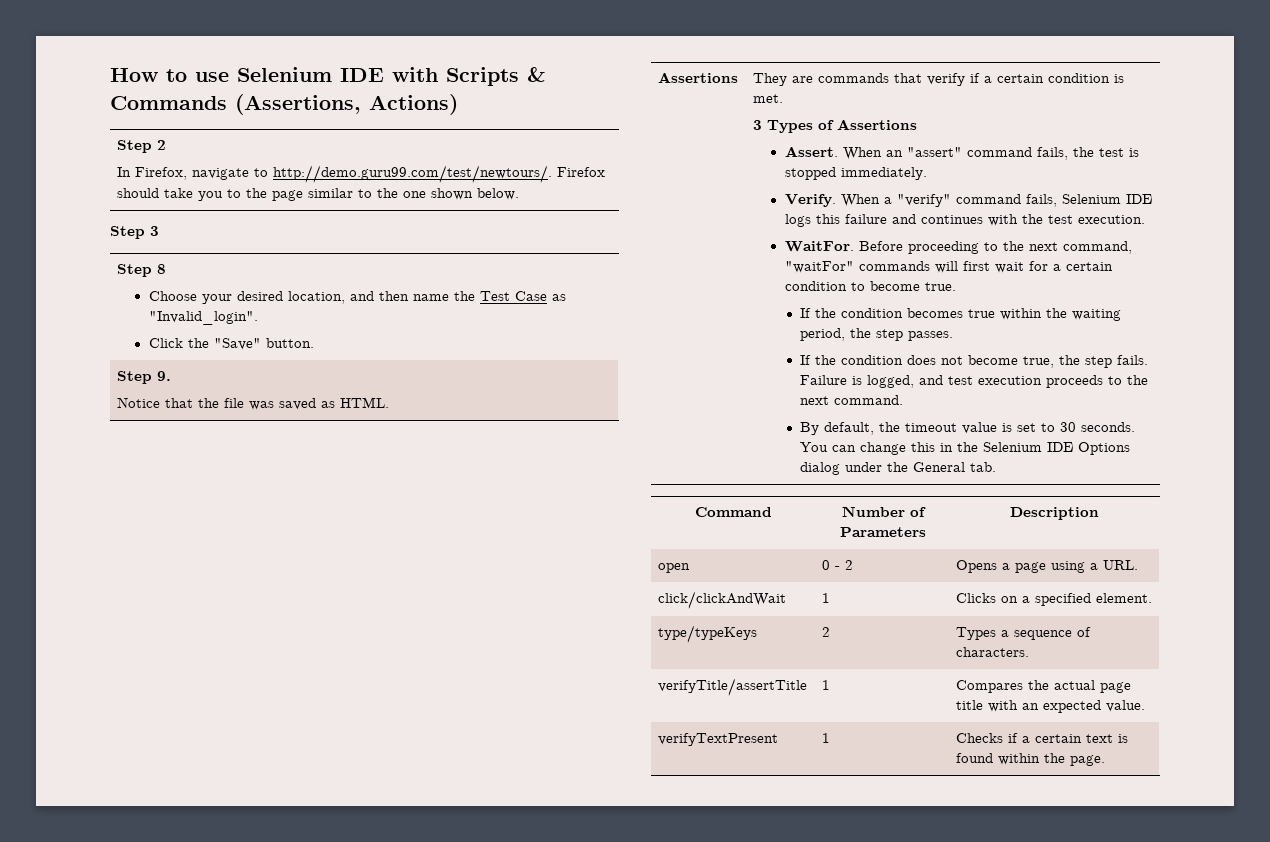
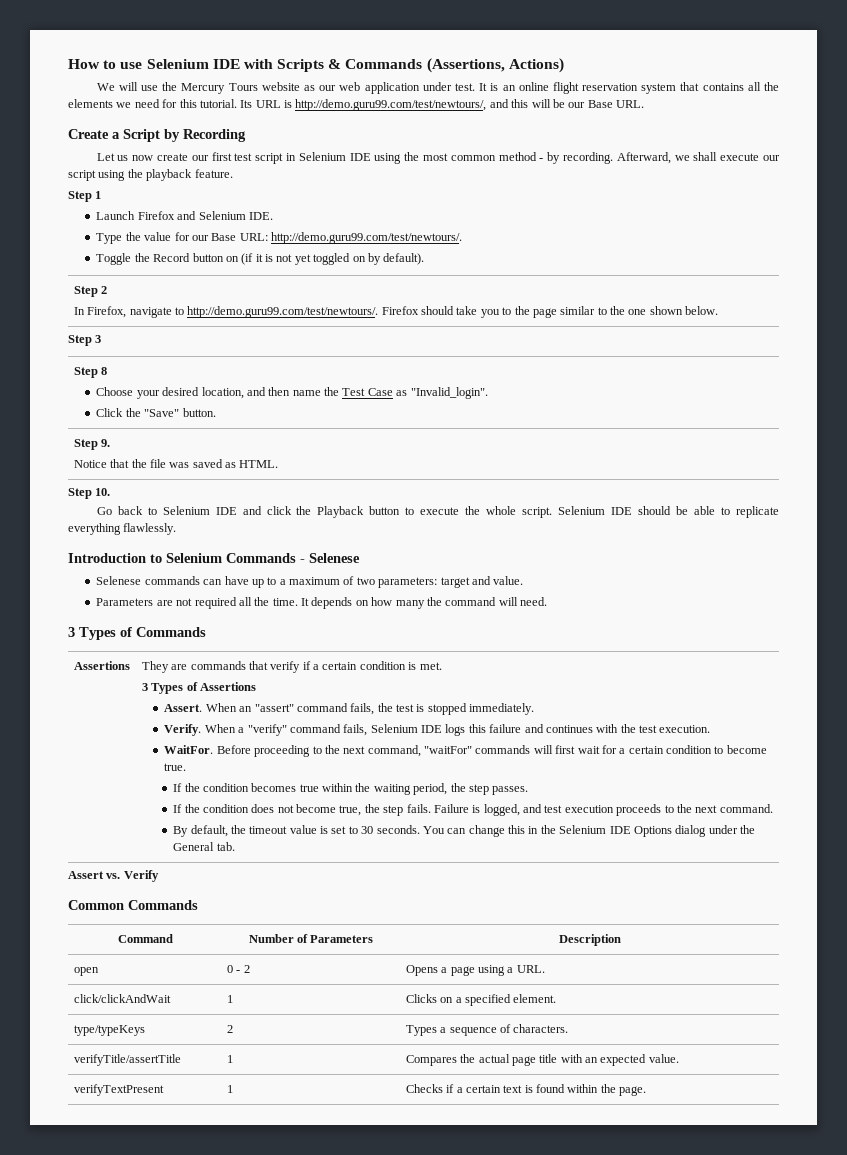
+ We will use the Mercury Tours website as our web application under test. It is an online flight reservation system that contains all the elements we need for this tutorial. Its URL is http://demo.guru99.com/test/newtours/, and this will be our Base URL.
+ Create a Script by Recording
+ Let us now create our first test script in Selenium IDE using the most common method - by recording. Afterward, we shall execute our script using the playback feature.
+ Step 1
+ Launch Firefox and Selenium IDE.
+ Type the value for our Base URL: http://demo.guru99.com/test/newtours/.
+ Toggle the Record button on (if it is not yet toggled on by default).
+ Step 10.
+ Go back to Selenium IDE and click the Playback button to execute the whole script. Selenium IDE should be able to replicate everything flawlessly.
+ Introduction to Selenium Commands - Selenese
+ Selenese commands can have up to a maximum of two parameters: target and value.
+ Parameters are not required all the time. It depends on how many the command will need.
+ 3 Types of Commands
+ Assert vs. Verify
+ Common Commands

